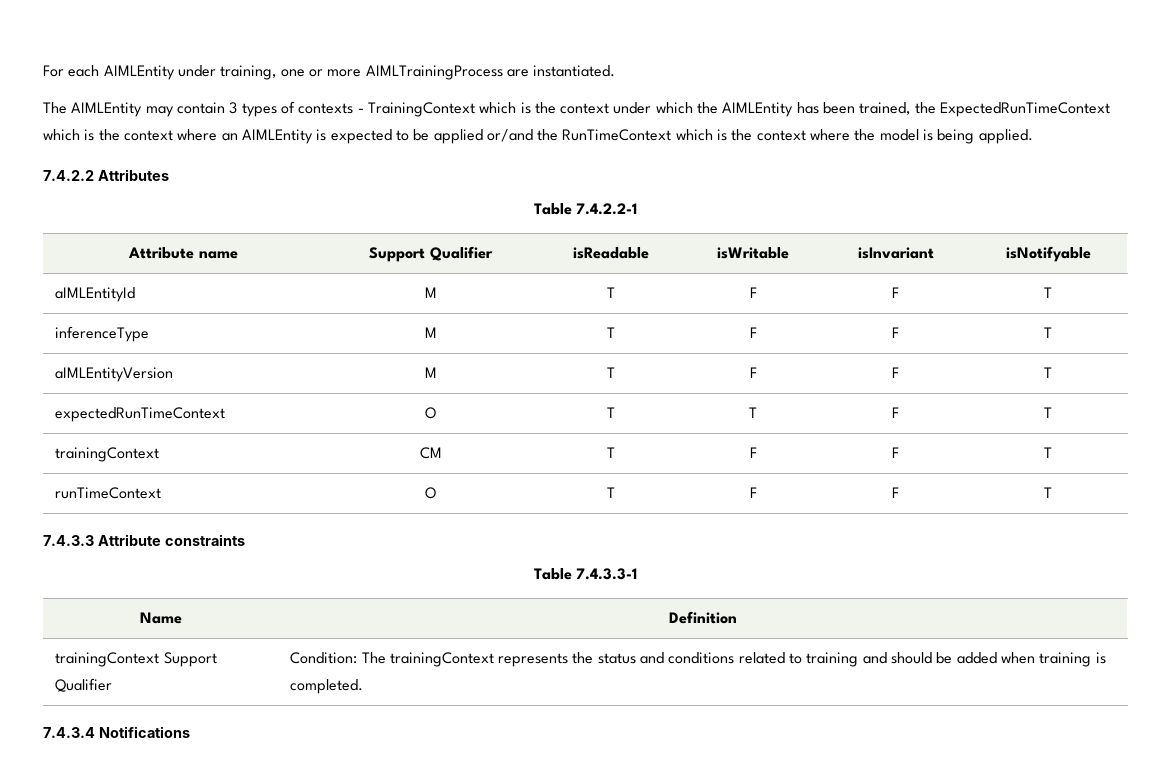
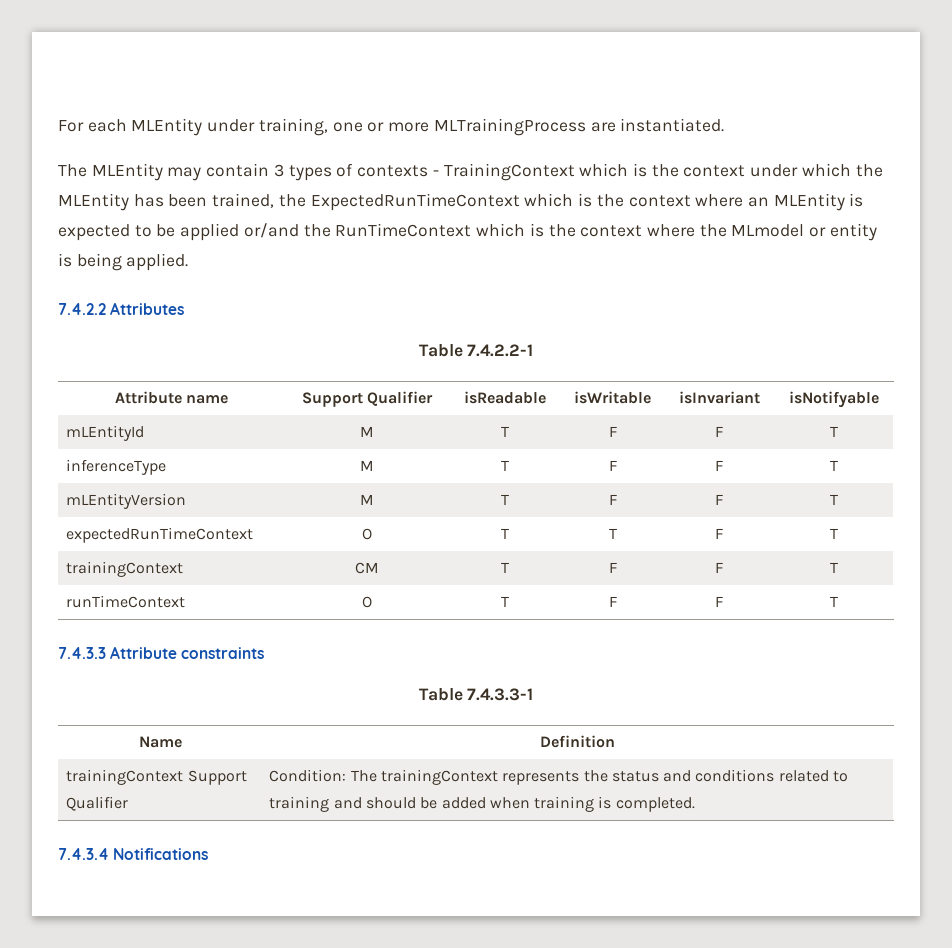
- For each AIMLEntity under training, one or more AIMLTrainingProcess are instantiated.
+ For each MLEntity under training, one or more MLTrainingProcess are instantiated.
- The AIMLEntity may contain 3 types of contexts - TrainingContext which is the context under which the AIMLEntity has been trained, the ExpectedRunTimeContext which is the context where an AIMLEntity is expected to be applied or/and the RunTimeContext which is the context where the model is being applied.
+ The MLEntity may contain 3 types of contexts - TrainingContext which is the context under which the MLEntity has been trained, the ExpectedRunTimeContext which is the context where an MLEntity is expected to be applied or/and the RunTimeContext which is the context where the MLmodel or entity is being applied.
- aIMLEntityId | M | T | F | F | T
+ mLEntityId | M | T | F | F | T
- aIMLEntityVersion | M | T | F | F | T
+ mLEntityVersion | M | T | F | F | T

